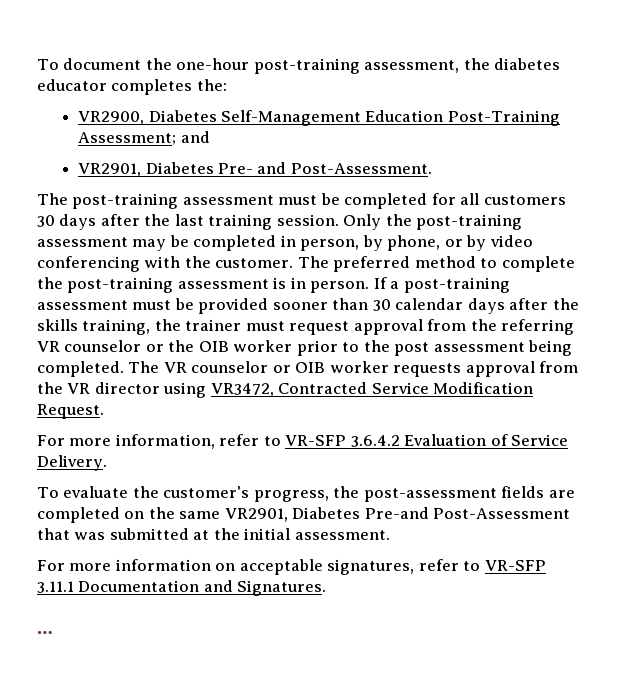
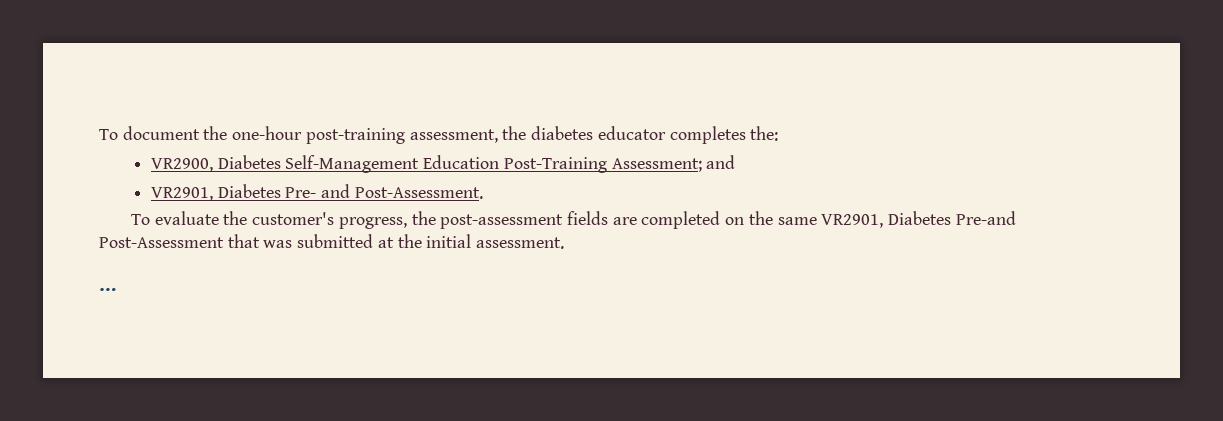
- The post-training assessment must be completed for all customers 30 days after the last training session. Only the post-training assessment may be completed in person, by phone, or by video conferencing with the customer. The preferred method to complete the post-training assessment is in person. If a post-training assessment must be provided sooner than 30 calendar days after the skills training, the trainer must request approval from the referring VR counselor or the OIB worker prior to the post assessment being completed. The VR counselor or OIB worker requests approval from the VR director using VR3472, Contracted Service Modification Request.
- For more information, refer to VR-SFP 3.6.4.2 Evaluation of Service Delivery.
- For more information on acceptable signatures, refer to VR-SFP 3.11.1 Documentation and Signatures.

